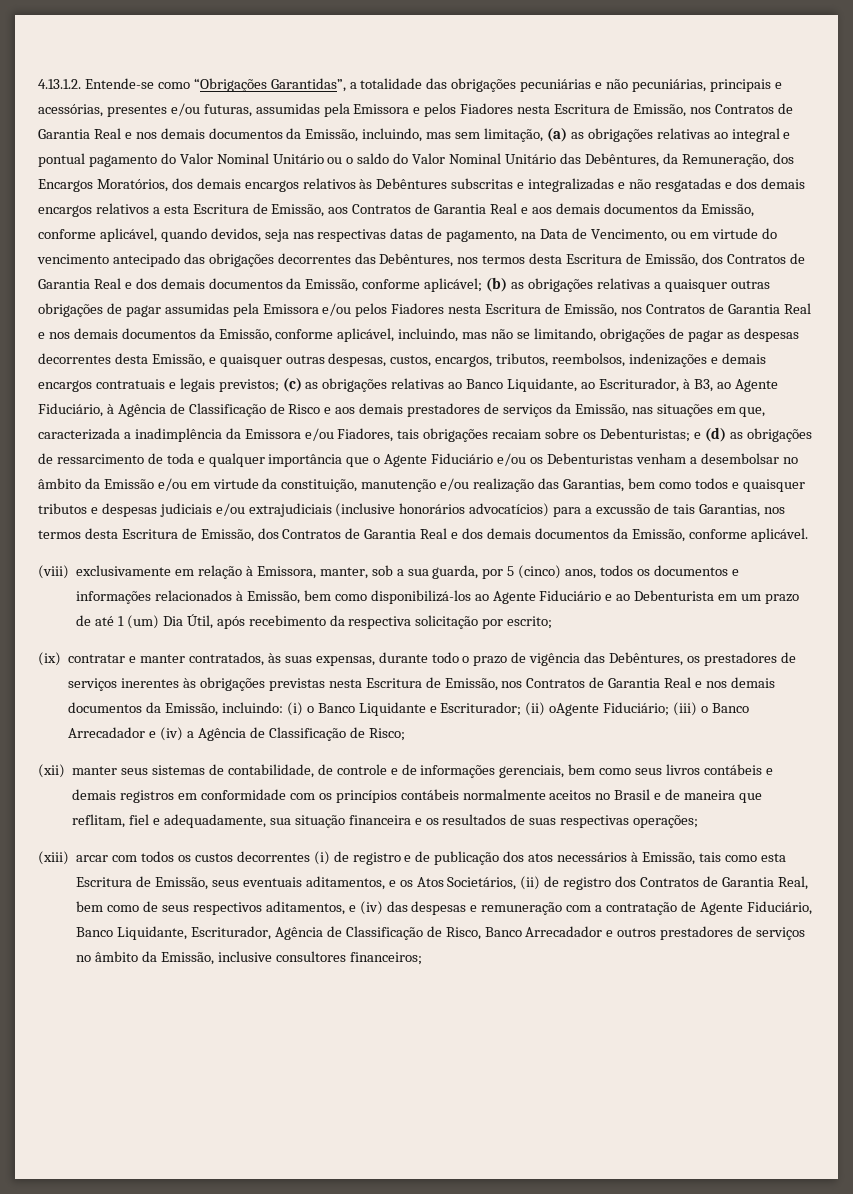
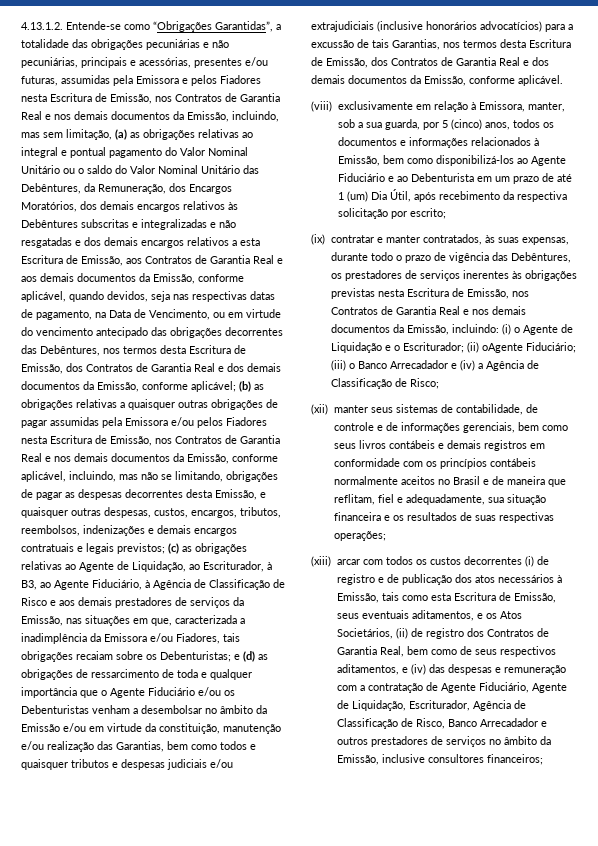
- (c) as obrigações relativas ao Banco Liquidante, ao Escriturador, à B3, ao Agente Fiduciário, à Agência de Classificação de Risco e aos demais prestadores de serviços da Emissão, nas situações em que, caracterizada a inadimplência da Emissora e/ou Fiadores, tais obrigações recaiam sobre os Debenturistas;
+ (c) as obrigações relativas ao Agente de Liquidação, ao Escriturador, à B3, ao Agente Fiduciário, à Agência de Classificação de Risco e aos demais prestadores de serviços da Emissão, nas situações em que, caracterizada a inadimplência da Emissora e/ou Fiadores, tais obrigações recaiam sobre os Debenturistas;
- (ix) contratar e manter contratados, às suas expensas, durante todo o prazo de vigência das Debêntures, os prestadores de serviços inerentes às obrigações previstas nesta Escritura de Emissão, nos Contratos de Garantia Real e nos demais documentos da Emissão, incluindo: (i) o Banco Liquidante e Escriturador; (ii) oAgente Fiduciário; (iii) o Banco Arrecadador e (iv) a Agência de Classificação de Risco;
+ (ix) contratar e manter contratados, às suas expensas, durante todo o prazo de vigência das Debêntures, os prestadores de serviços inerentes às obrigações previstas nesta Escritura de Emissão, nos Contratos de Garantia Real e nos demais documentos da Emissão, incluindo: (i) o Agente de Liquidação e o Escriturador; (ii) oAgente Fiduciário; (iii) o Banco Arrecadador e (iv) a Agência de Classificação de Risco;
- (xiii) arcar com todos os custos decorrentes (i) de registro e de publicação dos atos necessários à Emissão, tais como esta Escritura de Emissão, seus eventuais aditamentos, e os Atos Societários, (ii) de registro dos Contratos de Garantia Real, bem como de seus respectivos aditamentos, e (iv) das despesas e remuneração com a contratação de Agente Fiduciário, Banco Liquidante, Escriturador, Agência de Classificação de Risco, Banco Arrecadador e outros prestadores de serviços no âmbito da Emissão, inclusive consultores financeiros;
+ (xiii) arcar com todos os custos decorrentes (i) de registro e de publicação dos atos necessários à Emissão, tais como esta Escritura de Emissão, seus eventuais aditamentos, e os Atos Societários, (ii) de registro dos Contratos de Garantia Real, bem como de seus respectivos aditamentos, e (iv) das despesas e remuneração com a contratação de Agente Fiduciário, Agente de Liquidação, Escriturador, Agência de Classificação de Risco, Banco Arrecadador e outros prestadores de serviços no âmbito da Emissão, inclusive consultores financeiros;

